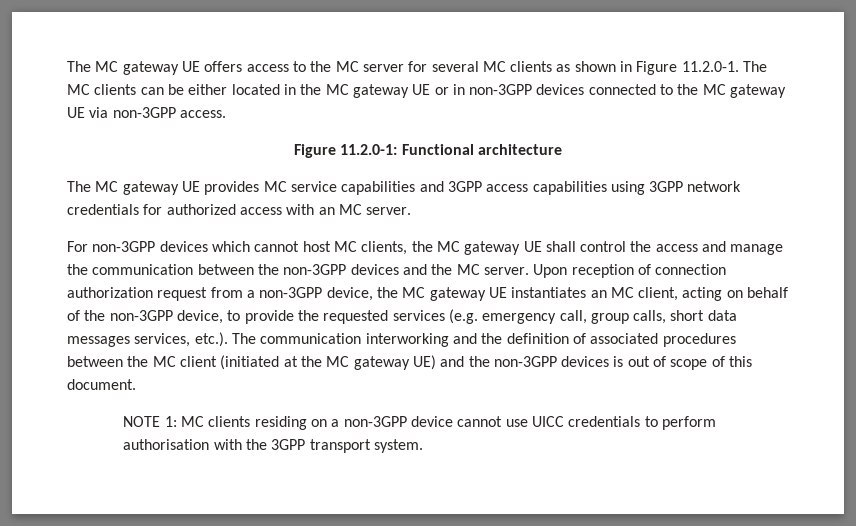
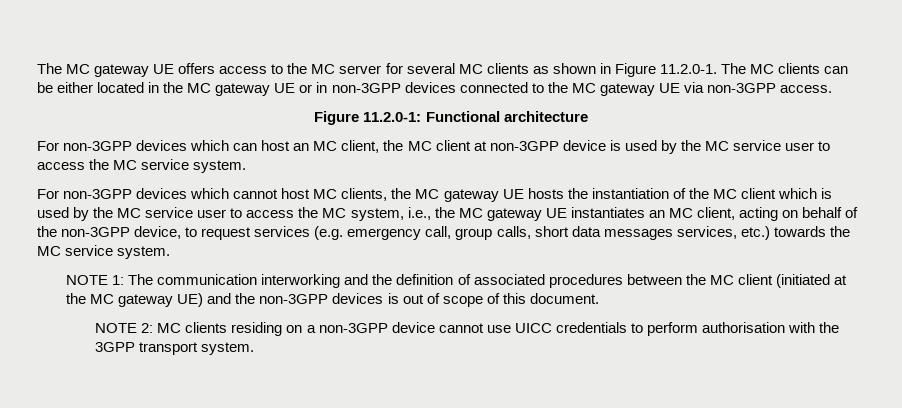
- The MC gateway UE provides MC service capabilities and 3GPP access capabilities using 3GPP network credentials for authorized access with an MC server.
+ For non-3GPP devices which can host an MC client, the MC client at non-3GPP device is used by the MC service user to access the MC service system.
- For non-3GPP devices which cannot host MC clients, the MC gateway UE shall control the access and manage the communication between the non-3GPP devices and the MC server. Upon reception of connection authorization request from a non-3GPP device, the MC gateway UE instantiates an MC client, acting on behalf of the non-3GPP device, to provide the requested services (e.g. emergency call, group calls, short data messages services, etc.). The communication interworking and the definition of associated procedures between the MC client (initiated at the MC gateway UE) and the non-3GPP devices is out of scope of this document.
+ For non-3GPP devices which cannot host MC clients, the MC gateway UE hosts the instantiation of the MC client which is used by the MC service user to access the MC system, i.e., the MC gateway UE instantiates an MC client, acting on behalf of the non-3GPP device, to request services (e.g. emergency call, group calls, short data messages services, etc.) towards the MC service system.
+ NOTE 1: The communication interworking and the definition of associated procedures between the MC client (initiated at the MC gateway UE) and the non-3GPP devices is out of scope of this document.
- NOTE 1: MC clients residing on a non-3GPP device cannot use UICC credentials to perform authorisation with the 3GPP transport system.
+ NOTE 2: MC clients residing on a non-3GPP device cannot use UICC credentials to perform authorisation with the 3GPP transport system.

